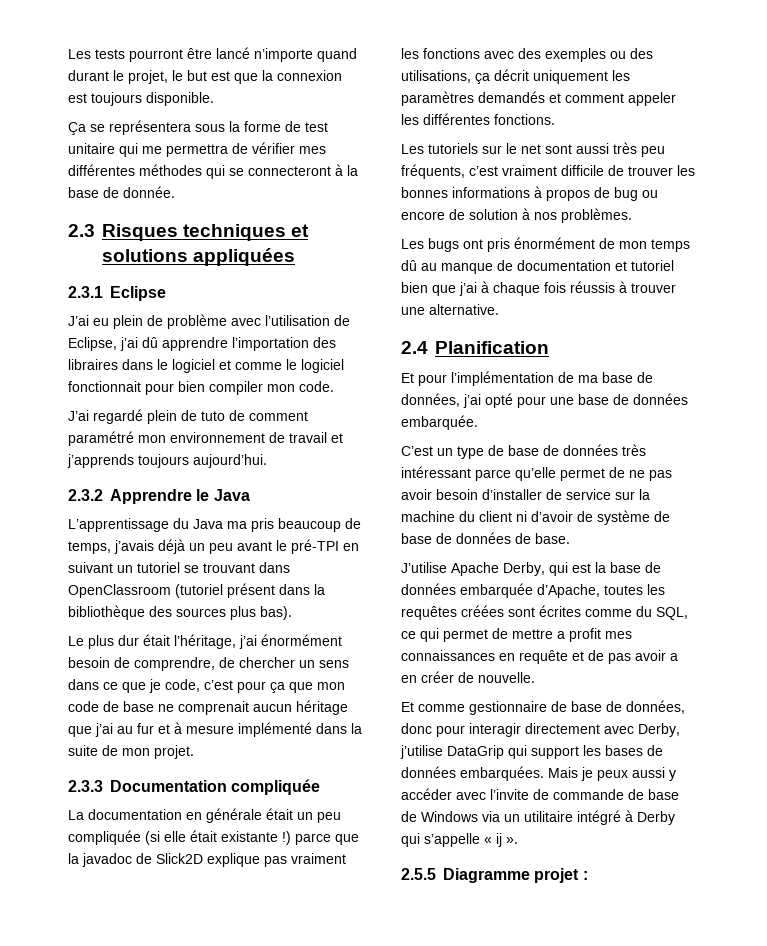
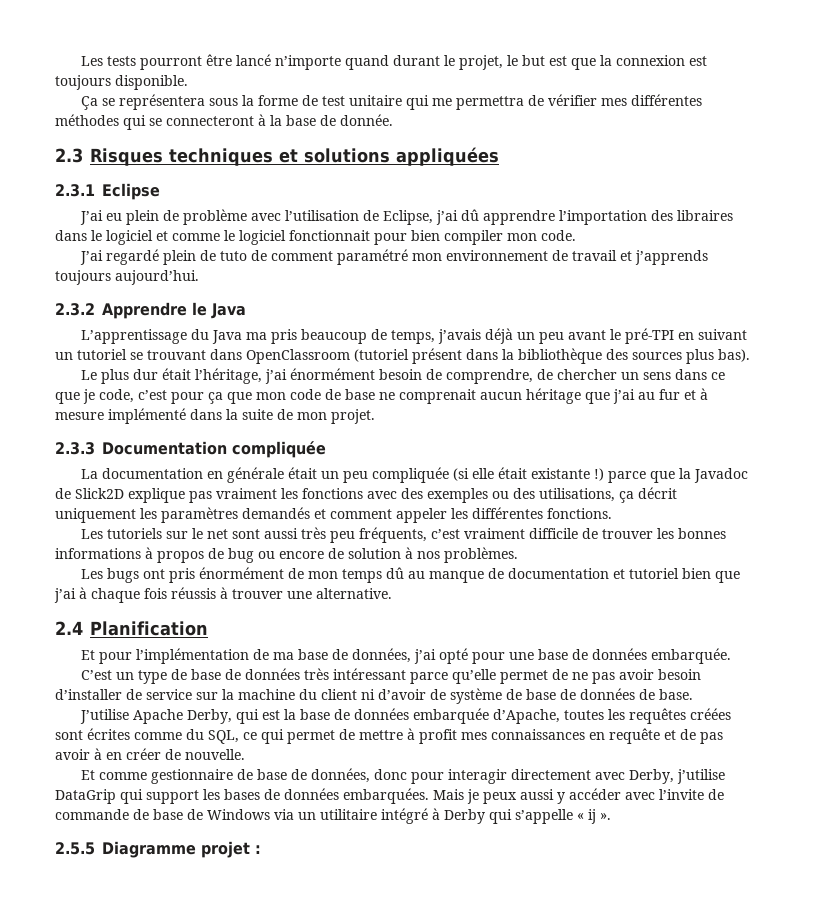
- La documentation en générale était un peu compliquée (si elle était existante !) parce que la javadoc de Slick2D explique pas vraiment les fonctions avec des exemples ou des utilisations, ça décrit uniquement les paramètres demandés et comment appeler les différentes fonctions.
+ La documentation en générale était un peu compliquée (si elle était existante !) parce que la Javadoc de Slick2D explique pas vraiment les fonctions avec des exemples ou des utilisations, ça décrit uniquement les paramètres demandés et comment appeler les différentes fonctions.
- J’utilise Apache Derby, qui est la base de données embarquée d’Apache, toutes les requêtes créées sont écrites comme du SQL, ce qui permet de mettre a profit mes connaissances en requête et de pas avoir a en créer de nouvelle.
+ J’utilise Apache Derby, qui est la base de données embarquée d’Apache, toutes les requêtes créées sont écrites comme du SQL, ce qui permet de mettre à profit mes connaissances en requête et de pas avoir à en créer de nouvelle.

